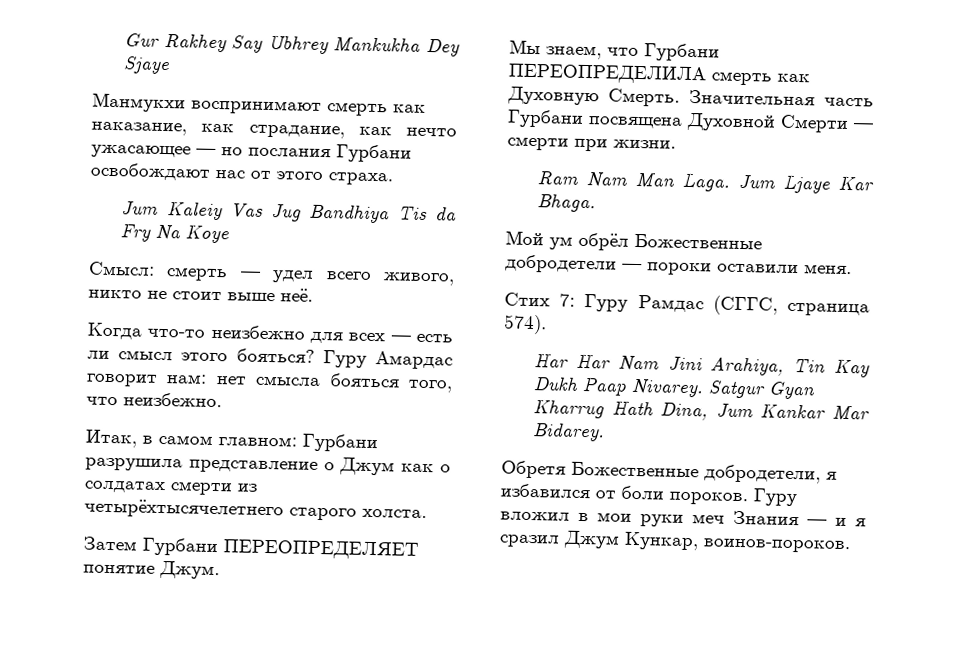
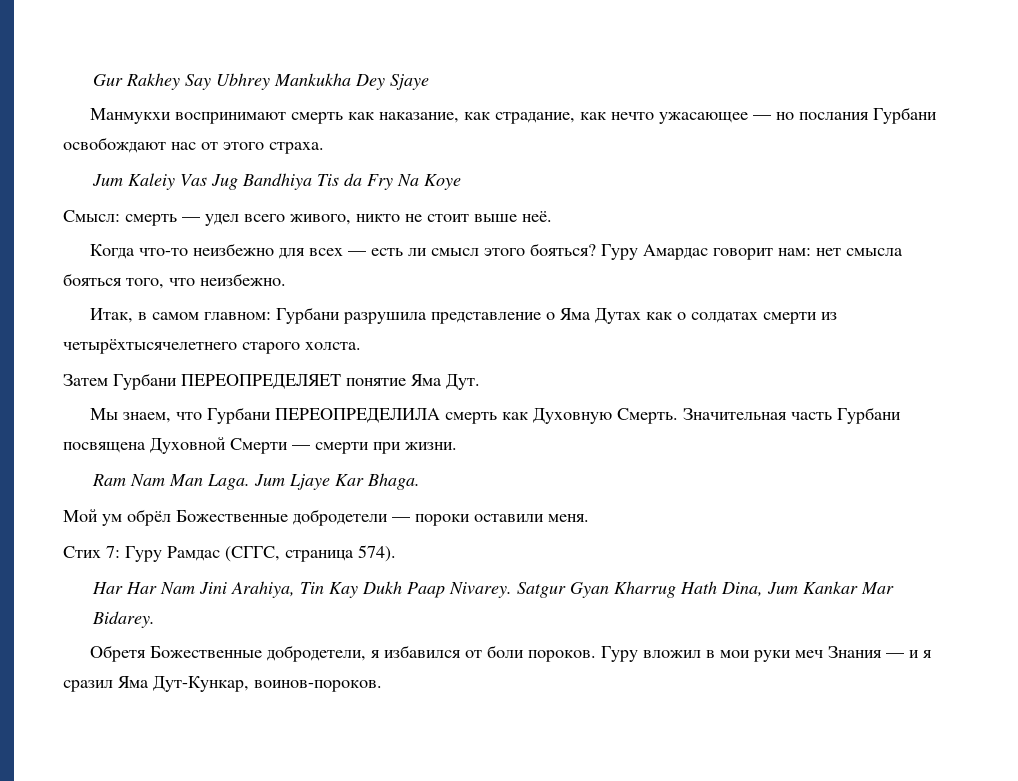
- Итак, в самом главном: Гурбани разрушила представление о Джум как о солдатах смерти из четырёхтысячелетнего старого холста.
+ Итак, в самом главном: Гурбани разрушила представление о Яма Дутах как о солдатах смерти из четырёхтысячелетнего старого холста.
- Затем Гурбани ПЕРЕОПРЕДЕЛЯЕТ понятие Джум.
+ Затем Гурбани ПЕРЕОПРЕДЕЛЯЕТ понятие Яма Дут.
- Гуру вложил в мои руки меч Знания — и я сразил Джум Кункар, воинов-пороков.
+ Гуру вложил в мои руки меч Знания — и я сразил Яма Дут-Кункар, воинов-пороков.

